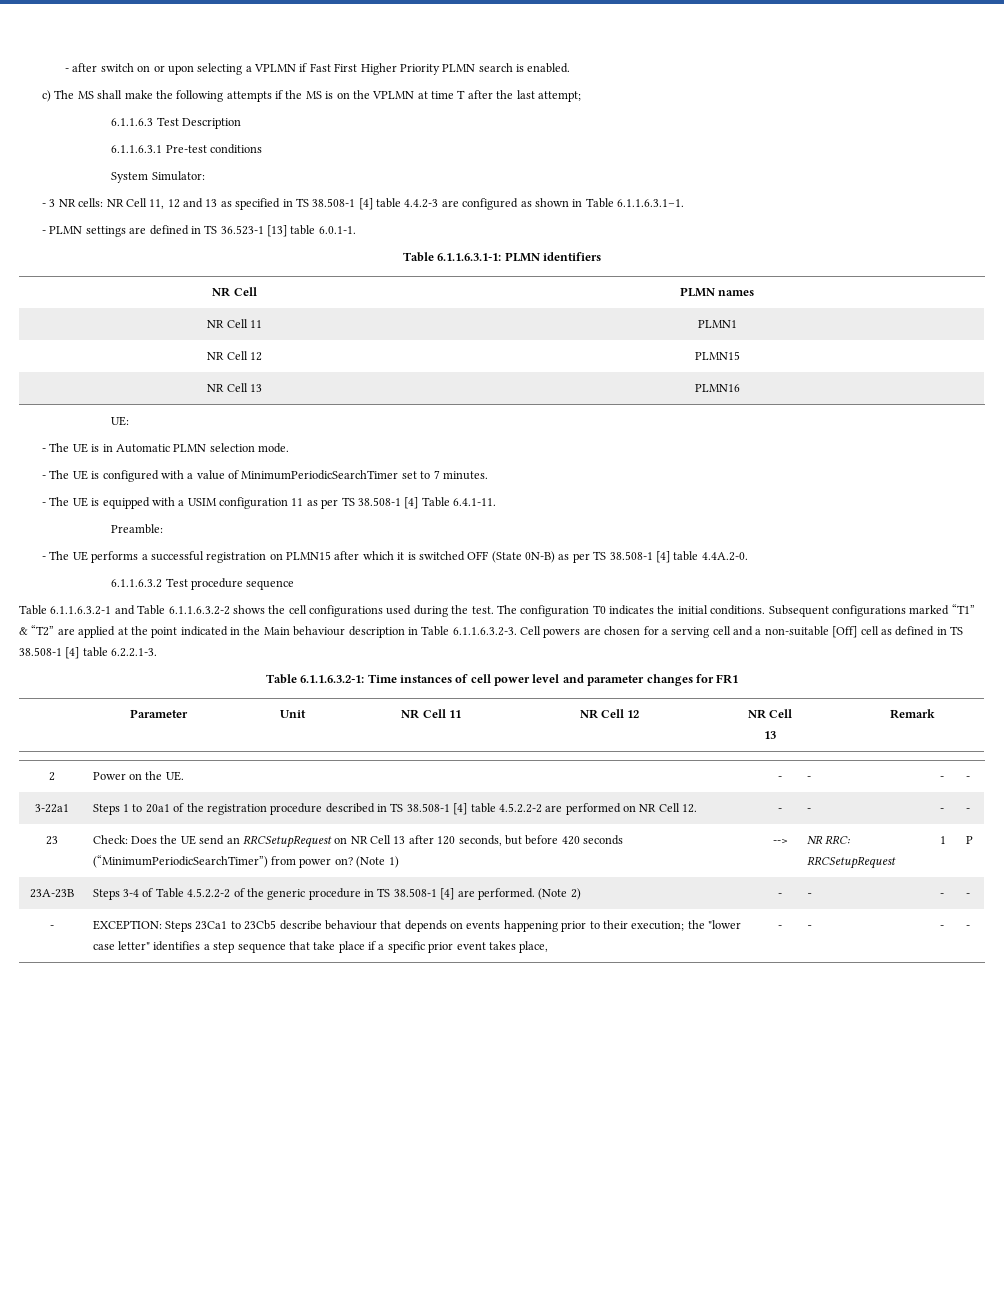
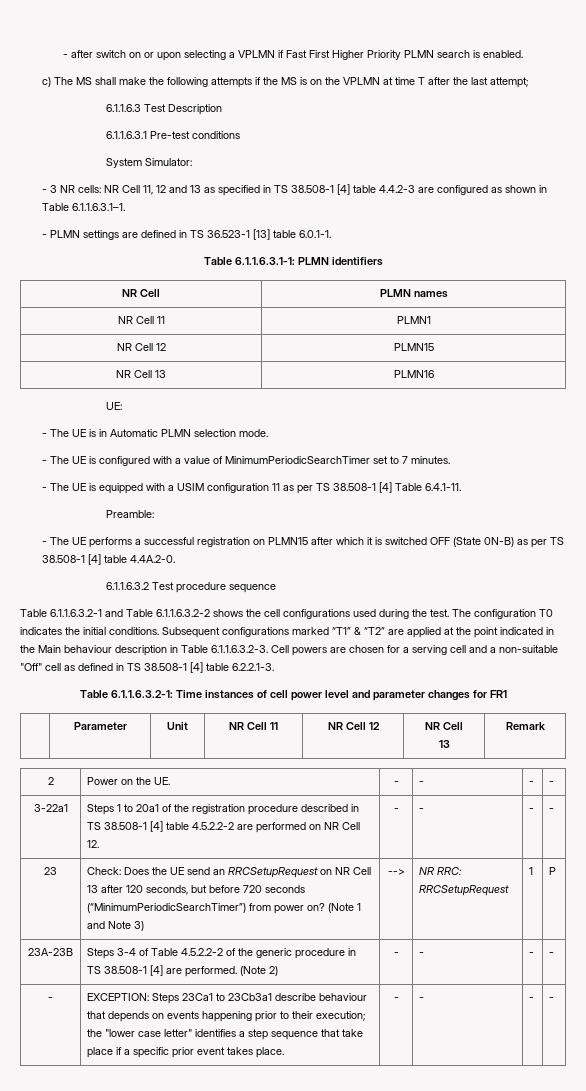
- Subsequent configurations marked “T1” & “T2” are applied at the point indicated in the Main behaviour description in Table 6.1.1.6.3.2-3. Cell powers are chosen for a serving cell and a non-suitable [Off] cell as defined in TS 38.508-1 [4] table 6.2.2.1-3.
+ Subsequent configurations marked “T1” & “T2” are applied at the point indicated in the Main behaviour description in Table 6.1.1.6.3.2-3. Cell powers are chosen for a serving cell and a non-suitable "Off" cell as defined in TS 38.508-1 [4] table 6.2.2.1-3.
- 23 | Check: Does the UE send an RRCSetupRequest on NR Cell 13 after 120 seconds, but before 420 seconds (“MinimumPeriodicSearchTimer”) from power on? (Note 1) | --> | NR RRC: RRCSetupRequest | 1 | P
+ 23 | Check: Does the UE send an RRCSetupRequest on NR Cell 13 after 120 seconds, but before 720 seconds (“MinimumPeriodicSearchTimer”) from power on? (Note 1 and Note 3) | --> | NR RRC: RRCSetupRequest | 1 | P
- - | EXCEPTION: Steps 23Ca1 to 23Cb5 describe behaviour that depends on events happening prior to their execution; the "lower case letter" identifies a step sequence that take place if a specific prior event takes place, | - | - | - | -
+ - | EXCEPTION: Steps 23Ca1 to 23Cb3a1 describe behaviour that depends on events happening prior to their execution; the "lower case letter" identifies a step sequence that take place if a specific prior event takes place. | - | - | - | -

